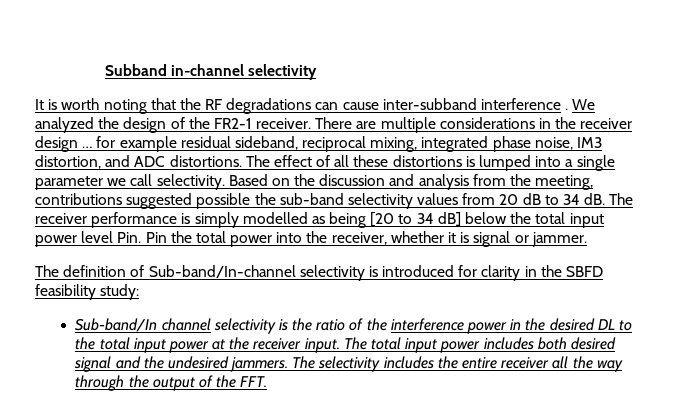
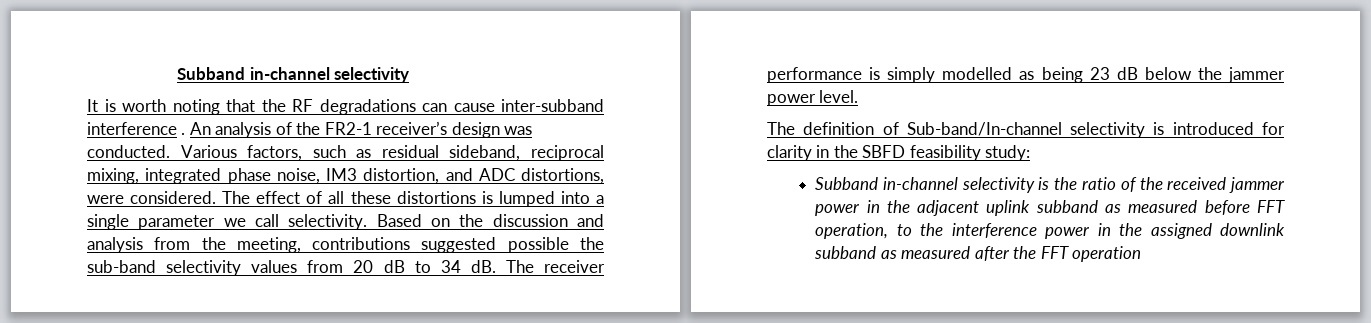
- We analyzed the design of the FR2-1 receiver. There are multiple considerations in the receiver design … for example residual sideband, reciprocal mixing, integrated phase noise, IM3 distortion, and ADC distortions.
+ An analysis of the FR2-1 receiver’s design was conducted. Various factors, such as residual sideband, reciprocal mixing, integrated phase noise, IM3 distortion, and ADC distortions, were considered.
- The receiver performance is simply modelled as being [20 to 34 dB] below the total input power level Pin. Pin the total power into the receiver, whether it is signal or jammer.
+ The receiver performance is simply modelled as being 23 dB below the jammer power level.
- Sub-band/In channel selectivity is the ratio of the interference power in the desired DL to the total input power at the receiver input. The total input power includes both desired signal and the undesired jammers. The selectivity includes the entire receiver all the way through the output of the FFT.
+ Subband in-channel selectivity is the ratio of the received jammer power in the adjacent uplink subband as measured before FFT operation, to the interference power in the assigned downlink subband as measured after the FFT operation

